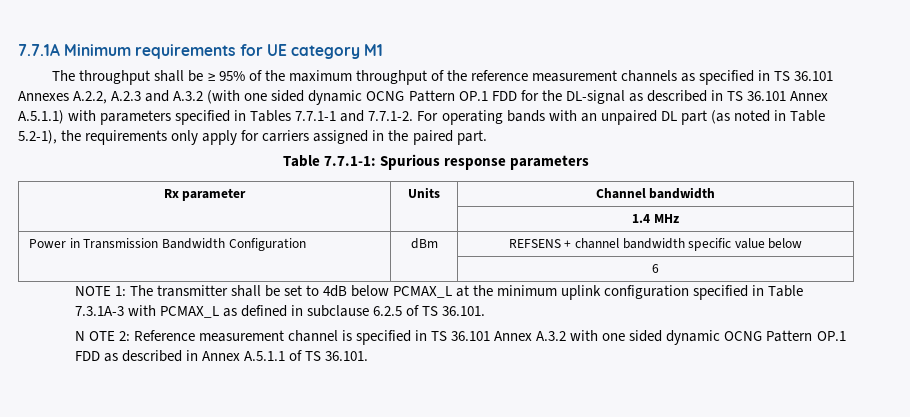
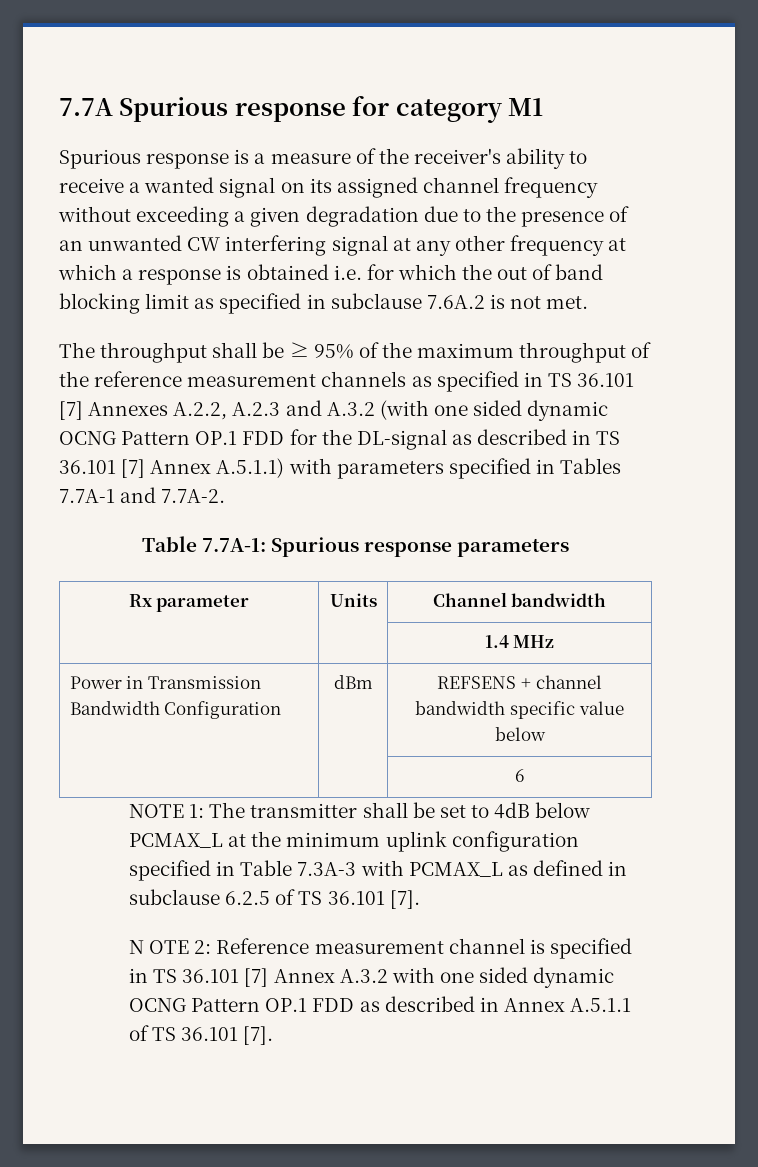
- 7.7.1A Minimum requirements for UE category M1
+ 7.7A Spurious response for category M1
+ Spurious response is a measure of the receiver's ability to receive a wanted signal on its assigned channel frequency without exceeding a given degradation due to the presence of an unwanted CW interfering signal at any other frequency at which a response is obtained i.e. for which the out of band blocking limit as specified in subclause 7.6A.2 is not met.
- The throughput shall be ≥ 95% of the maximum throughput of the reference measurement channels as specified in TS 36.101 Annexes A.2.2, A.2.3 and A.3.2 (with one sided dynamic OCNG Pattern OP.1 FDD for the DL-signal as described in TS 36.101 Annex A.5.1.1) with parameters specified in Tables 7.7.1-1 and 7.7.1-2. For operating bands with an unpaired DL part (as noted in Table 5.2-1), the requirements only apply for carriers assigned in the paired part.
- Table 7.7.1-1: Spurious response parameters
+ The throughput shall be ≥ 95% of the maximum throughput of the reference measurement channels as specified in TS 36.101 [7] Annexes A.2.2, A.2.3 and A.3.2 (with one sided dynamic OCNG Pattern OP.1 FDD for the DL-signal as described in TS 36.101 [7] Annex A.5.1.1) with parameters specified in Tables 7.7A-1 and 7.7A-2.
+ Table 7.7A-1: Spurious response parameters
- NOTE 1: The transmitter shall be set to 4dB below PCMAX_L at the minimum uplink configuration specified in Table 7.3.1A-3 with PCMAX_L as defined in subclause 6.2.5 of TS 36.101.
+ NOTE 1: The transmitter shall be set to 4dB below PCMAX_L at the minimum uplink configuration specified in Table 7.3A-3 with PCMAX_L as defined in subclause 6.2.5 of TS 36.101 [7].
- N OTE 2: Reference measurement channel is specified in TS 36.101 Annex A.3.2 with one sided dynamic OCNG Pattern OP.1 FDD as described in Annex A.5.1.1 of TS 36.101.
+ N OTE 2: Reference measurement channel is specified in TS 36.101 [7] Annex A.3.2 with one sided dynamic OCNG Pattern OP.1 FDD as described in Annex A.5.1.1 of TS 36.101 [7].

